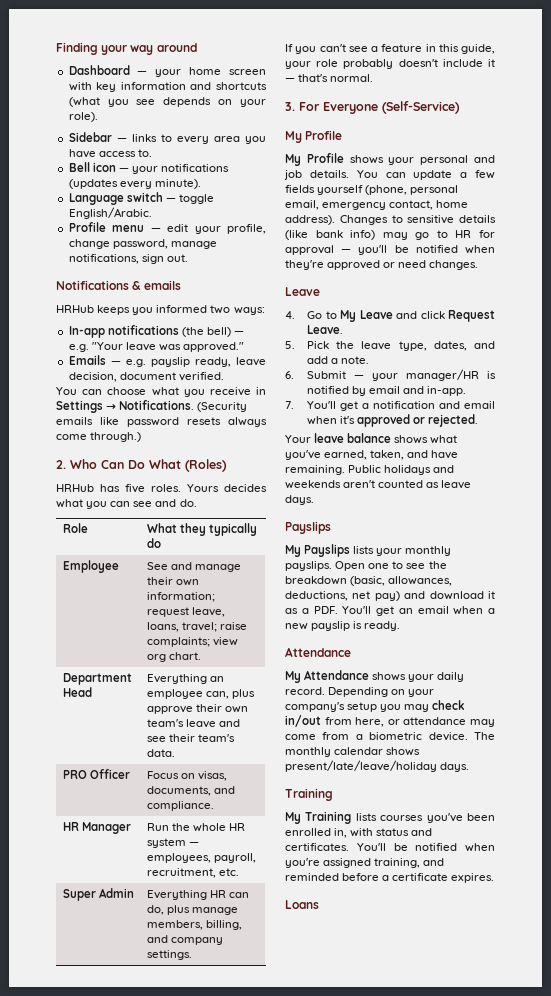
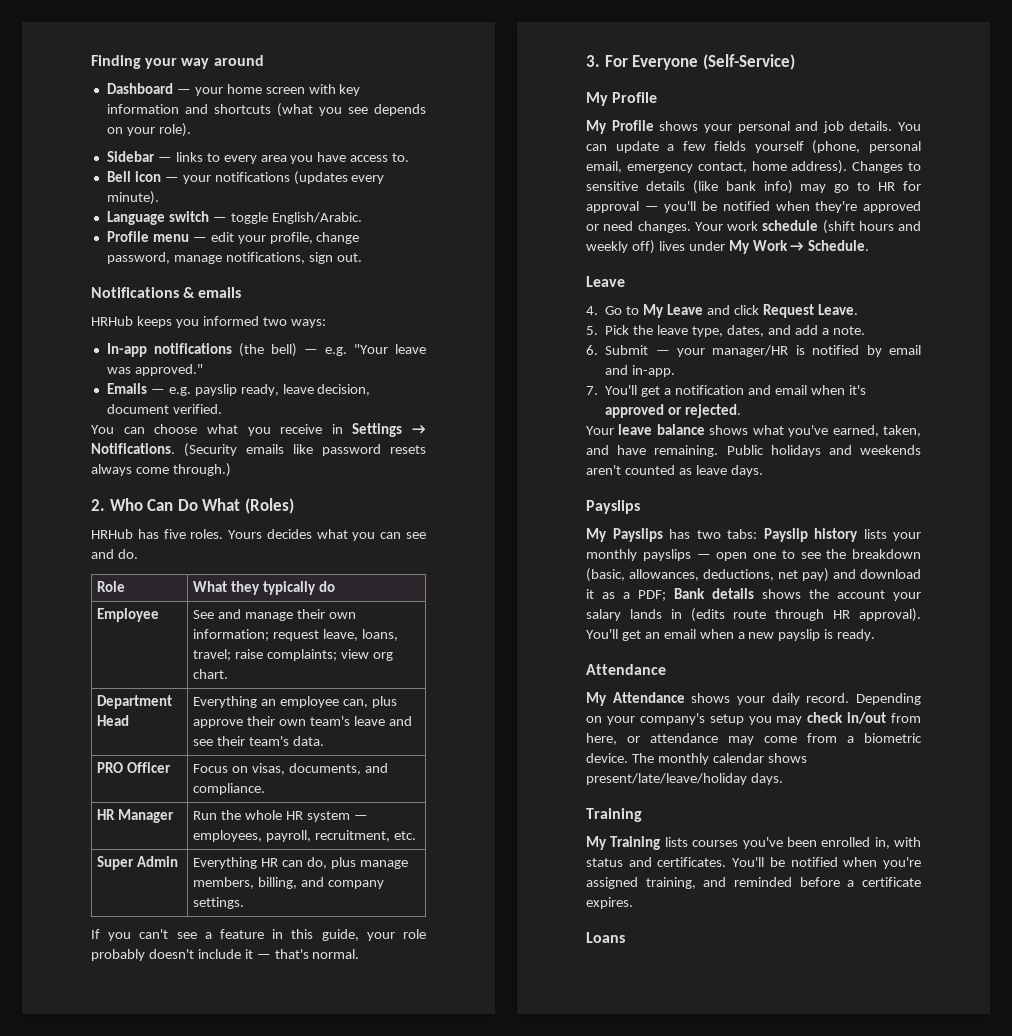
+ Your work schedule (shift hours and weekly off) lives under My Work → Schedule.
- My Payslips lists your monthly payslips. Open one to see the breakdown (basic, allowances, deductions, net pay) and download it as a PDF. You'll get an email when a new payslip is ready.
+ My Payslips has two tabs: Payslip history lists your monthly payslips — open one to see the breakdown (basic, allowances, deductions, net pay) and download it as a PDF; Bank details shows the account your salary lands in (edits route through HR approval). You'll get an email when a new payslip is ready.

